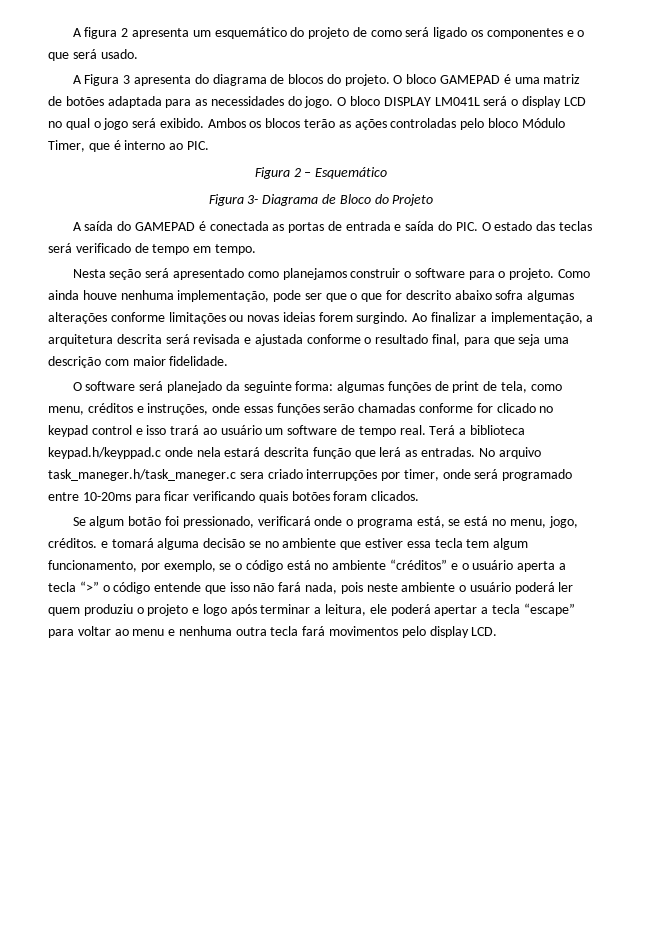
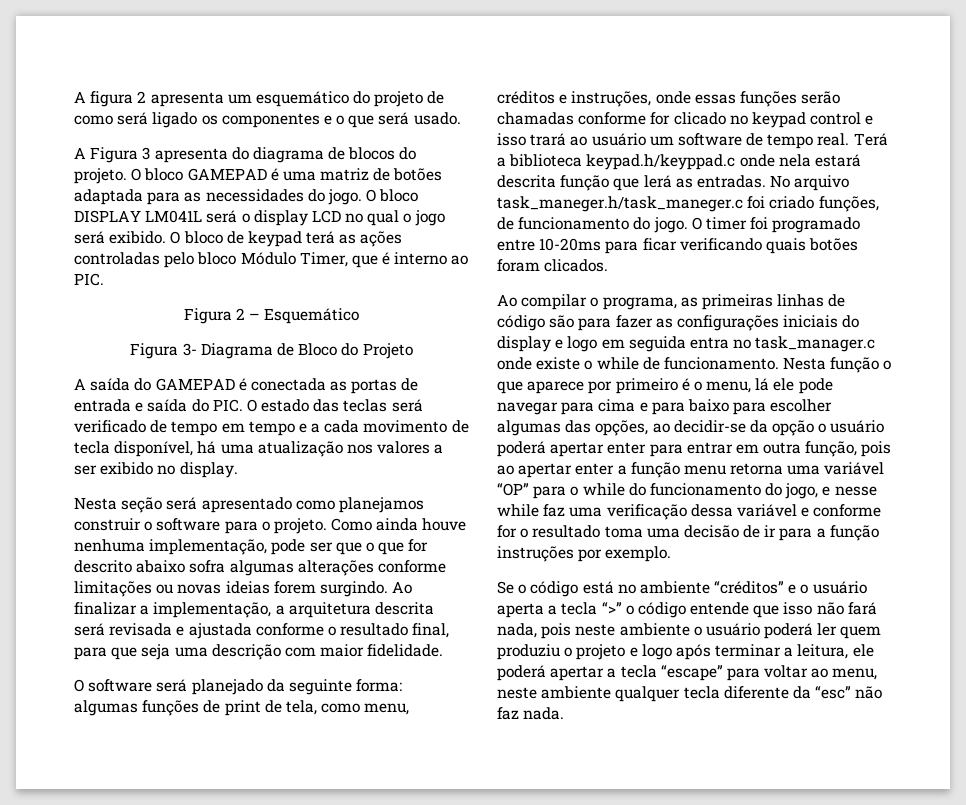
- Ambos os blocos terão as ações controladas pelo bloco Módulo Timer, que é interno ao PIC.
+ O bloco de keypad terá as ações controladas pelo bloco Módulo Timer, que é interno ao PIC.
- A saída do GAMEPAD é conectada as portas de entrada e saída do PIC. O estado das teclas será verificado de tempo em tempo.
+ A saída do GAMEPAD é conectada as portas de entrada e saída do PIC. O estado das teclas será verificado de tempo em tempo e a cada movimento de tecla disponível, há uma atualização nos valores a ser exibido no display.
- No arquivo task_maneger.h/task_maneger.c sera criado interrupções por timer, onde será programado entre 10-20ms para ficar verificando quais botões foram clicados.
+ No arquivo task_maneger.h/task_maneger.c foi criado funções, de funcionamento do jogo. O timer foi programado entre 10-20ms para ficar verificando quais botões foram clicados.
- Se algum botão foi pressionado, verificará onde o programa está, se está no menu, jogo, créditos. e tomará alguma decisão se no ambiente que estiver essa tecla tem algum funcionamento, por exemplo, se o código está no ambiente “créditos” e o usuário aperta a tecla “>” o código entende que isso não fará nada, pois neste ambiente o usuário poderá ler quem produziu o projeto e logo após terminar a leitura, ele poderá apertar a tecla “escape” para voltar ao menu e nenhuma outra tecla fará movimentos pelo display LCD.
+ Ao compilar o programa, as primeiras linhas de código são para fazer as configurações iniciais do display e logo em seguida entra no task_manager.c onde existe o while de funcionamento. Nesta função o que aparece por primeiro é o menu, lá ele pode navegar para cima e para baixo para escolher algumas das opções, ao decidir-se da opção o usuário poderá apertar enter para entrar em outra função, pois ao apertar enter a função menu retorna uma variável “OP” para o while do funcionamento do jogo, e nesse while faz uma verificação dessa variável e conforme for o resultado toma uma decisão de ir para a função instruções por exemplo.
+ Se o código está no ambiente “créditos” e o usuário aperta a tecla “>” o código entende que isso não fará nada, pois neste ambiente o usuário poderá ler quem produziu o projeto e logo após terminar a leitura, ele poderá apertar a tecla “escape” para voltar ao menu, neste ambiente qualquer tecla diferente da “esc” não faz nada.

